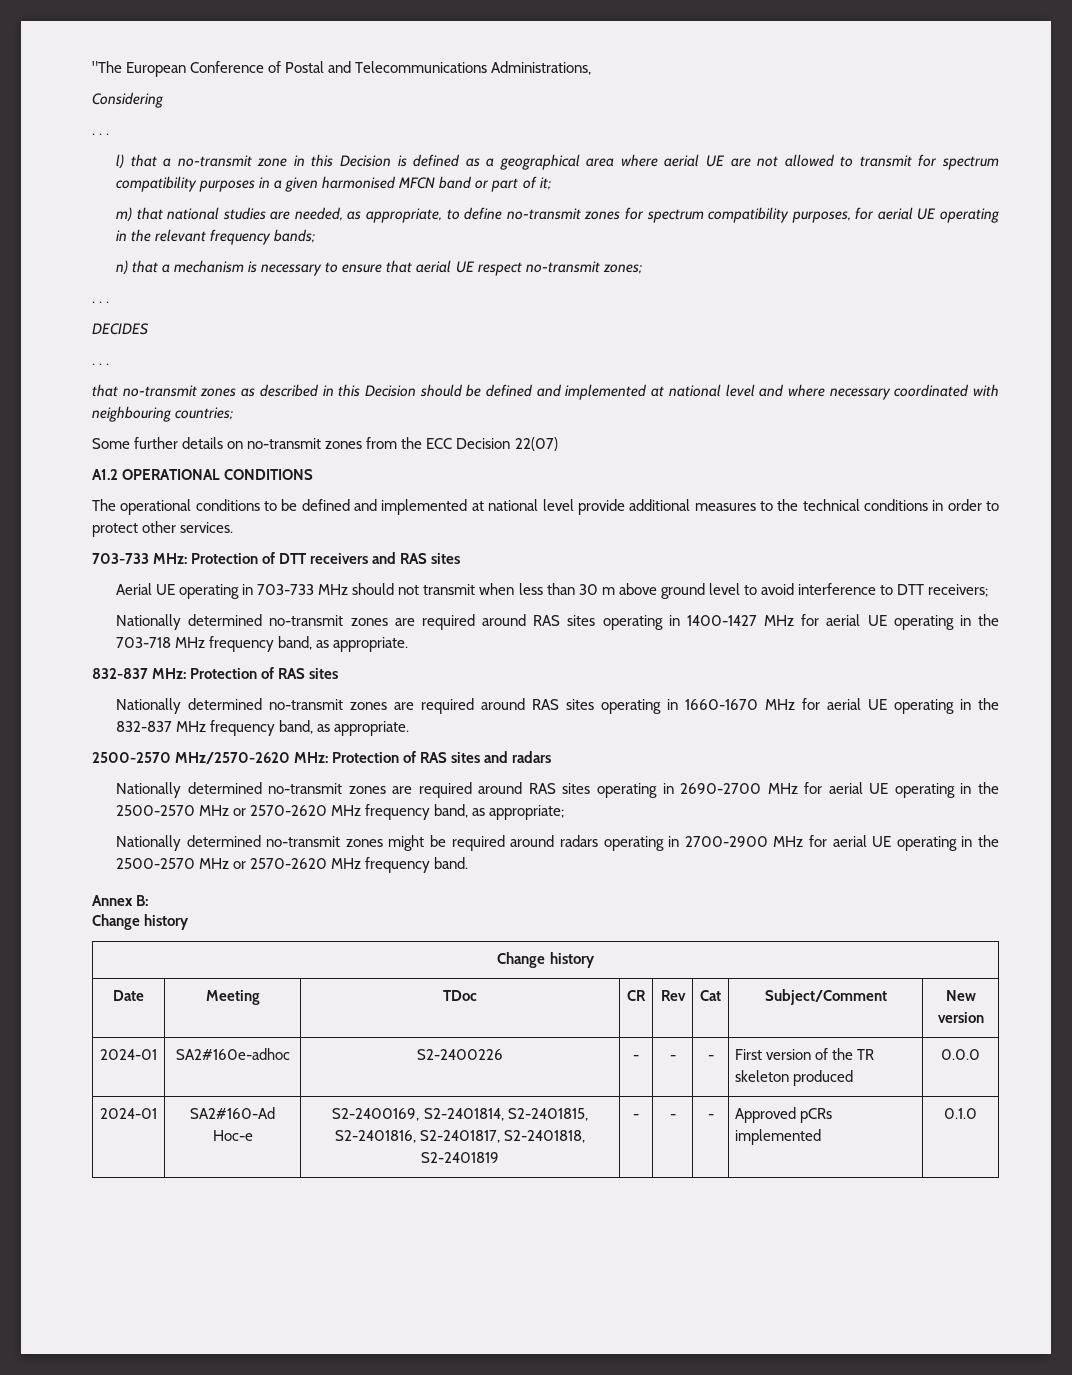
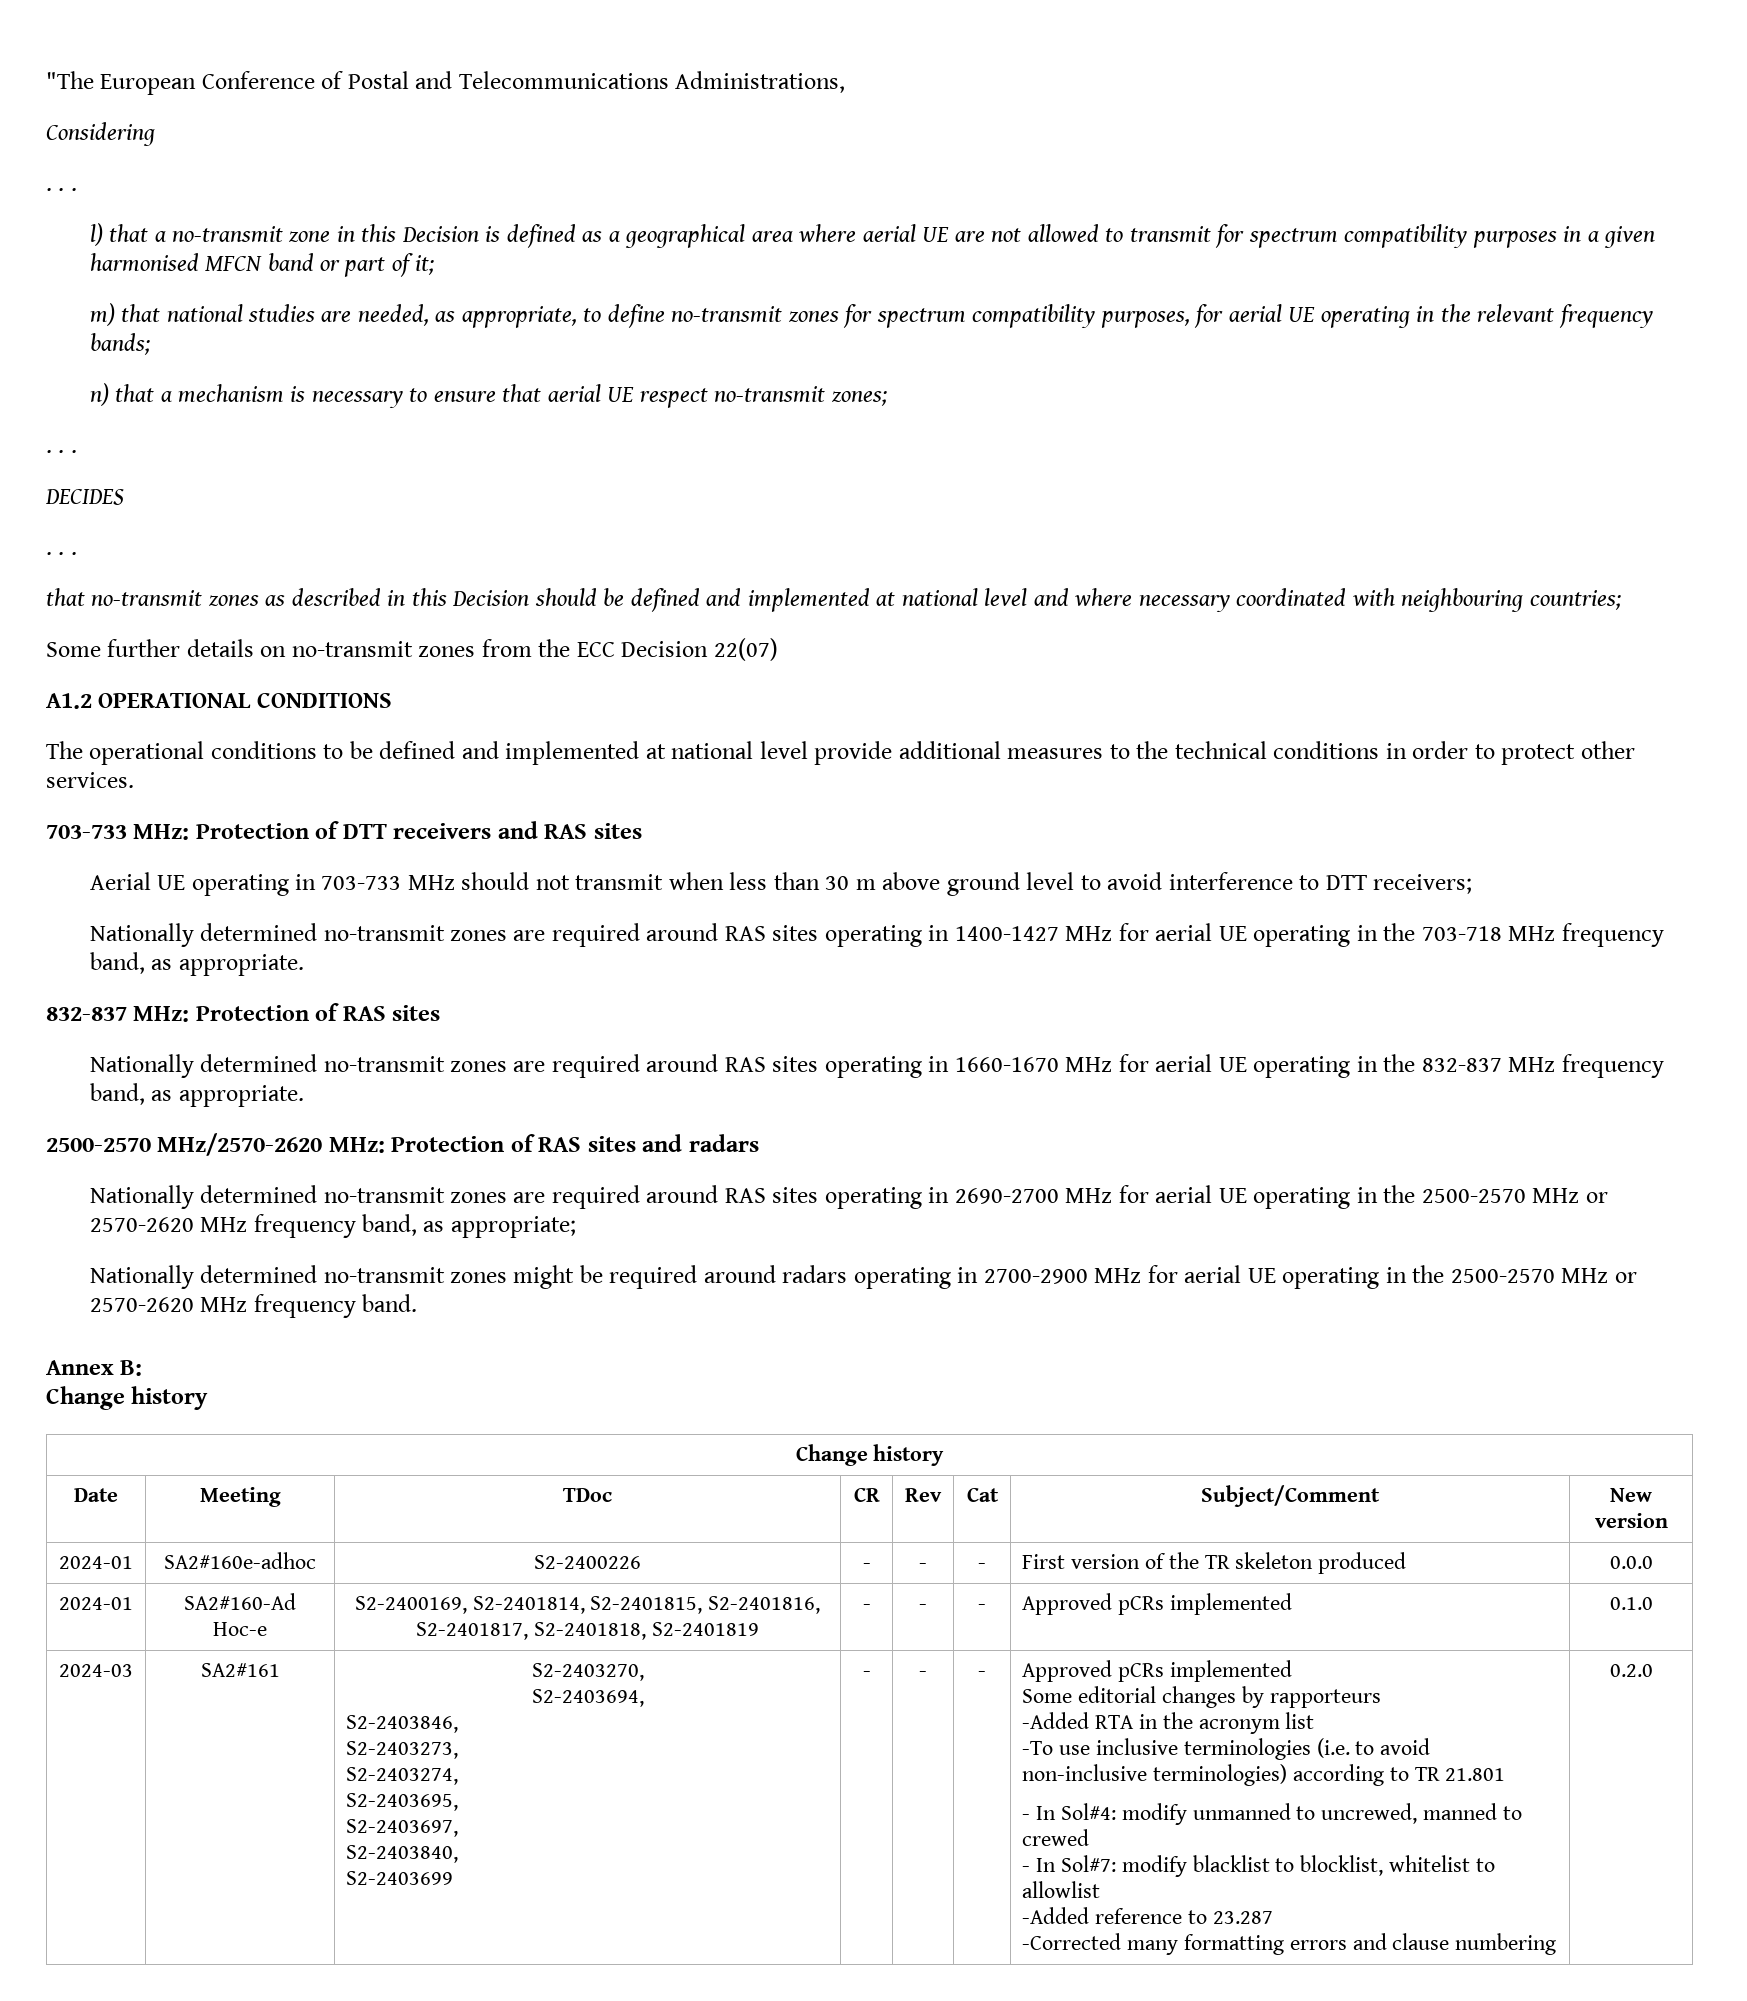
+ 2024-03 | SA2#161 | S2-2403270,
+ S2-2403694,
+ S2-2403846,
+ S2-2403273,
+ S2-2403274,
+ S2-2403695,
+ S2-2403697,
+ S2-2403840,
+ S2-2403699 | - | - | - | Approved pCRs implemented
+ Some editorial changes by rapporteurs
+ -Added RTA in the acronym list
+ -To use inclusive terminologies (i.e. to avoid non-inclusive terminologies) according to TR 21.801
+ - In Sol#4: modify unmanned to uncrewed, manned to crewed
+ - In Sol#7: modify blacklist to blocklist, whitelist to allowlist
+ -Added reference to 23.287
+ -Corrected many formatting errors and clause numbering | 0.2.0

